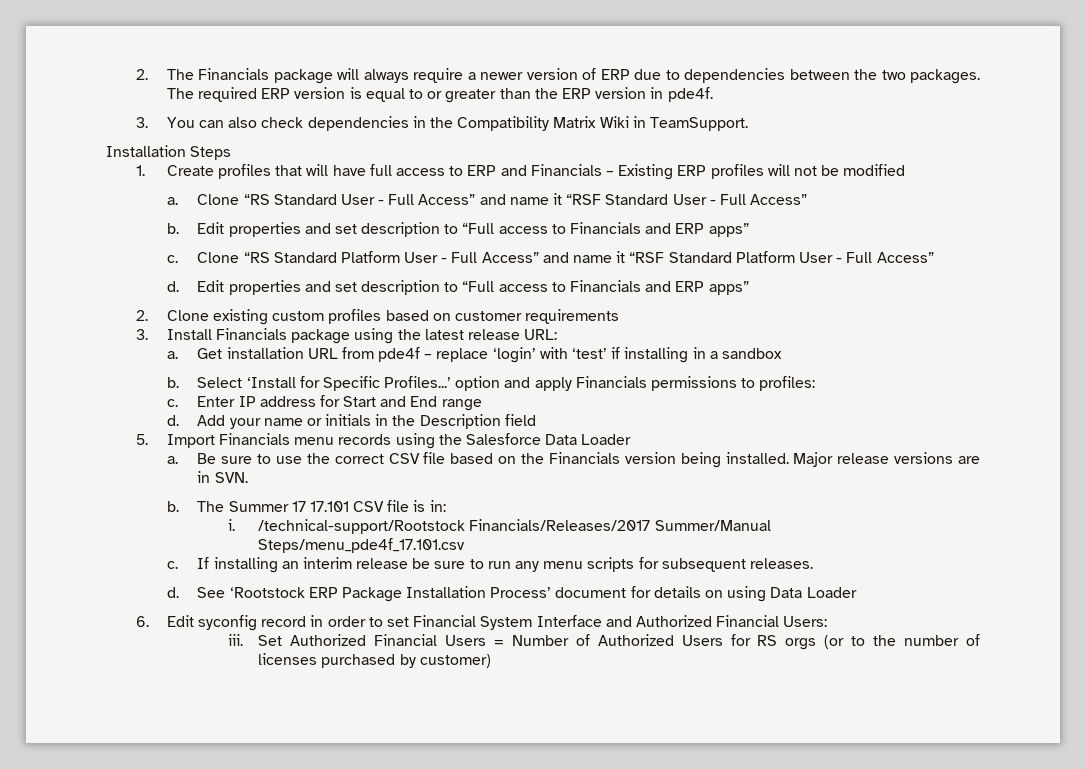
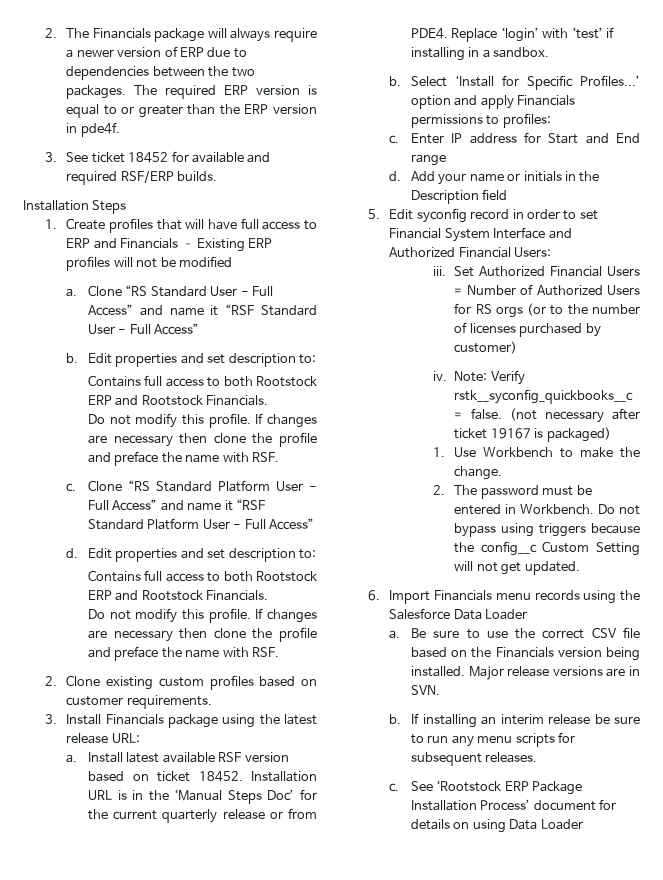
- 3. You can also check dependencies in the Compatibility Matrix Wiki in TeamSupport.
+ 3. See ticket 18452 for available and required RSF/ERP builds.
- b. Edit properties and set description to “Full access to Financials and ERP apps”
+ b. Edit properties and set description to:
+ Contains full access to both Rootstock ERP and Rootstock Financials.
+ Do not modify this profile. If changes are necessary then clone the profile and preface the name with RSF.
- d. Edit properties and set description to “Full access to Financials and ERP apps”
+ d. Edit properties and set description to:
+ Contains full access to both Rootstock ERP and Rootstock Financials.
+ Do not modify this profile. If changes are necessary then clone the profile and preface the name with RSF.
- 2. Clone existing custom profiles based on customer requirements
+ 2. Clone existing custom profiles based on customer requirements.
- Get installation URL from pde4f – replace ‘login’ with ‘test’ if installing in a sandbox
+ Install latest available RSF version based on ticket 18452. Installation URL is in the ‘Manual Steps Doc’ for the current quarterly release or from PDE4. Replace ‘login’ with ‘test’ if installing in a sandbox.
- 5. Import Financials menu records using the Salesforce Data Loader
- a. Be sure to use the correct CSV file based on the Financials version being installed. Major release versions are in SVN.
- b. The Summer 17 17.101 CSV file is in:
- i. /technical-support/Rootstock Financials/Releases/2017 Summer/Manual Steps/menu_pde4f_17.101.csv
- c. If installing an interim release be sure to run any menu scripts for subsequent releases.
- d. See ‘Rootstock ERP Package Installation Process’ document for details on using Data Loader
- 6. Edit syconfig record in order to set Financial System Interface and Authorized Financial Users:
+ 5. Edit syconfig record in order to set Financial System Interface and Authorized Financial Users:
+ iv. Note: Verify rstk__syconfig_quickbooks__c = false. (not necessary after ticket 19167 is packaged)
+ 1. Use Workbench to make the change.
+ 2. The password must be entered in Workbench. Do not bypass using triggers because the config__c Custom Setting will not get updated.
+ 6. Import Financials menu records using the Salesforce Data Loader
+ a. Be sure to use the correct CSV file based on the Financials version being installed. Major release versions are in SVN.
+ b. If installing an interim release be sure to run any menu scripts for subsequent releases.
+ c. See ‘Rootstock ERP Package Installation Process’ document for details on using Data Loader

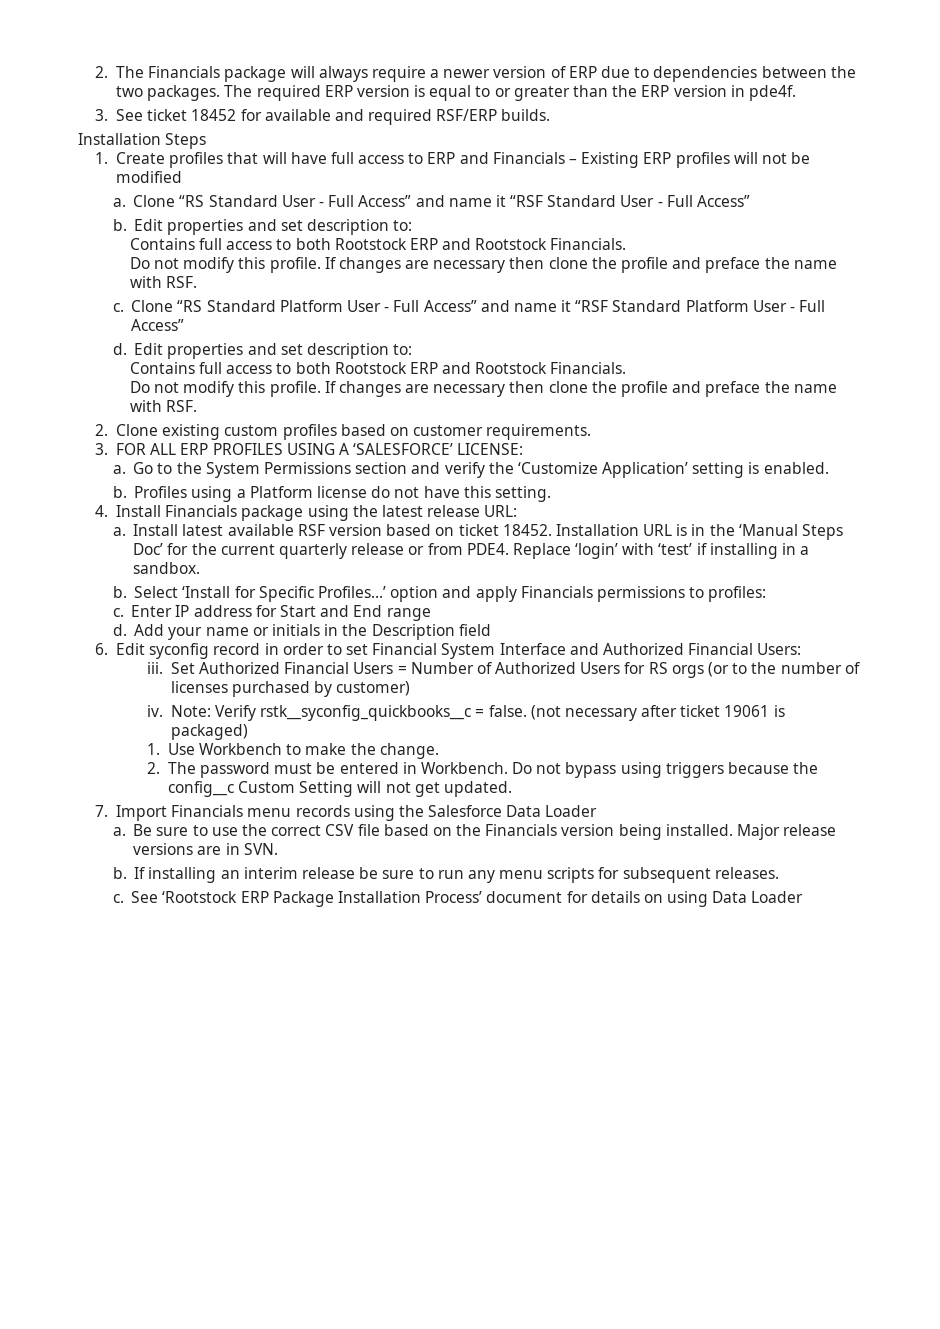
- 3. Install Financials package using the latest release URL:
+ 3. FOR ALL ERP PROFILES USING A ‘SALESFORCE’ LICENSE:
+ a. Go to the System Permissions section and verify the ‘Customize Application’ setting is enabled.
+ b. Profiles using a Platform license do not have this setting.
+ 4. Install Financials package using the latest release URL:
- 5. Edit syconfig record in order to set Financial System Interface and Authorized Financial Users:
+ 6. Edit syconfig record in order to set Financial System Interface and Authorized Financial Users:
- (not necessary after ticket 19167 is packaged)
+ (not necessary after ticket 19061 is packaged)
- 6. Import Financials menu records using the Salesforce Data Loader
+ 7. Import Financials menu records using the Salesforce Data Loader

